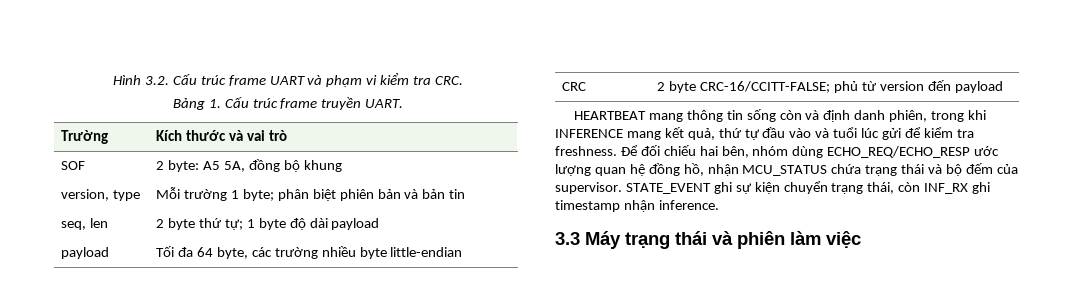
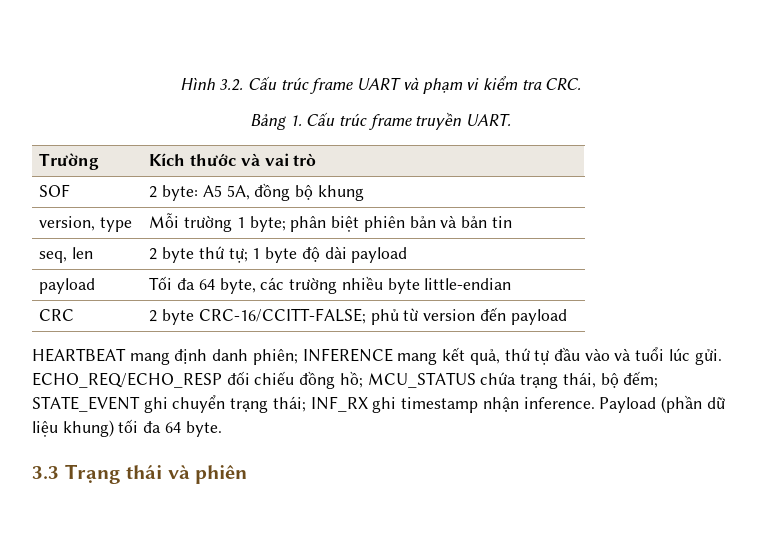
- HEARTBEAT mang thông tin sống còn và định danh phiên, trong khi INFERENCE mang kết quả, thứ tự đầu vào và tuổi lúc gửi để kiểm tra freshness. Để đối chiếu hai bên, nhóm dùng ECHO_REQ/ECHO_RESP ước lượng quan hệ đồng hồ, nhận MCU_STATUS chứa trạng thái và bộ đếm của supervisor. STATE_EVENT ghi sự kiện chuyển trạng thái, còn INF_RX ghi timestamp nhận inference.
+ HEARTBEAT mang định danh phiên; INFERENCE mang kết quả, thứ tự đầu vào và tuổi lúc gửi. ECHO_REQ/ECHO_RESP đối chiếu đồng hồ; MCU_STATUS chứa trạng thái, bộ đếm; STATE_EVENT ghi chuyển trạng thái; INF_RX ghi timestamp nhận inference. Payload (phần dữ liệu khung) tối đa 64 byte.
- 3.3 Máy trạng thái và phiên làm việc
+ 3.3 Trạng thái và phiên

